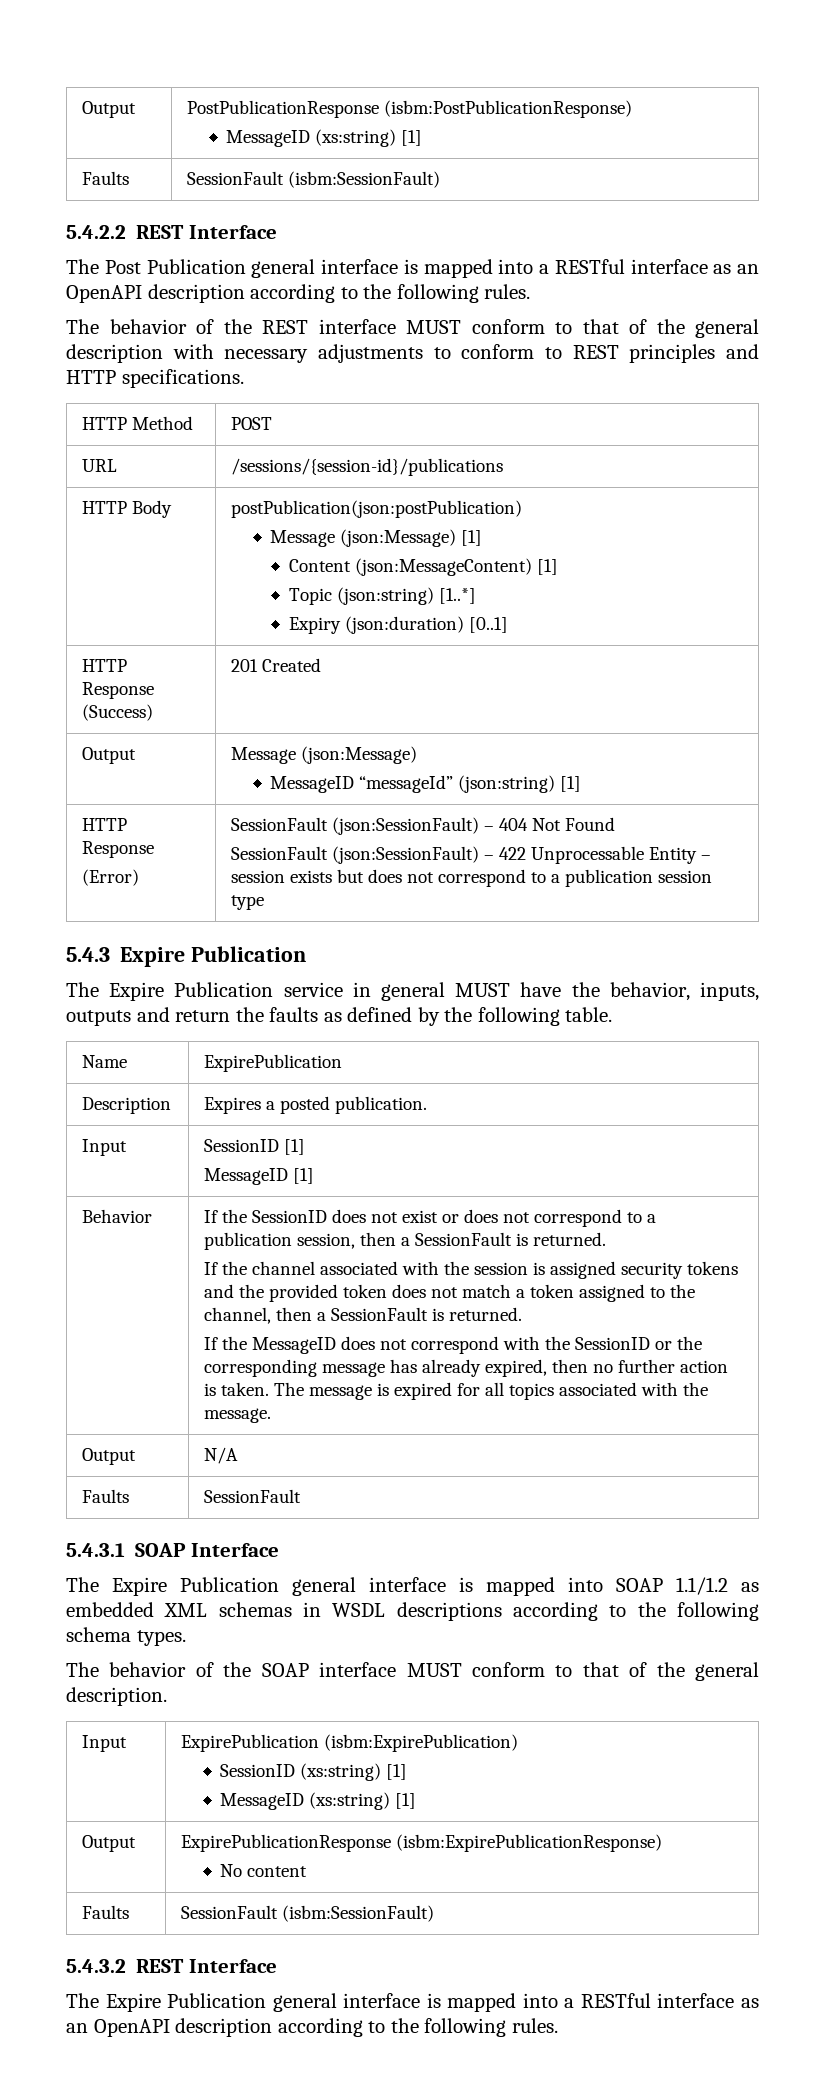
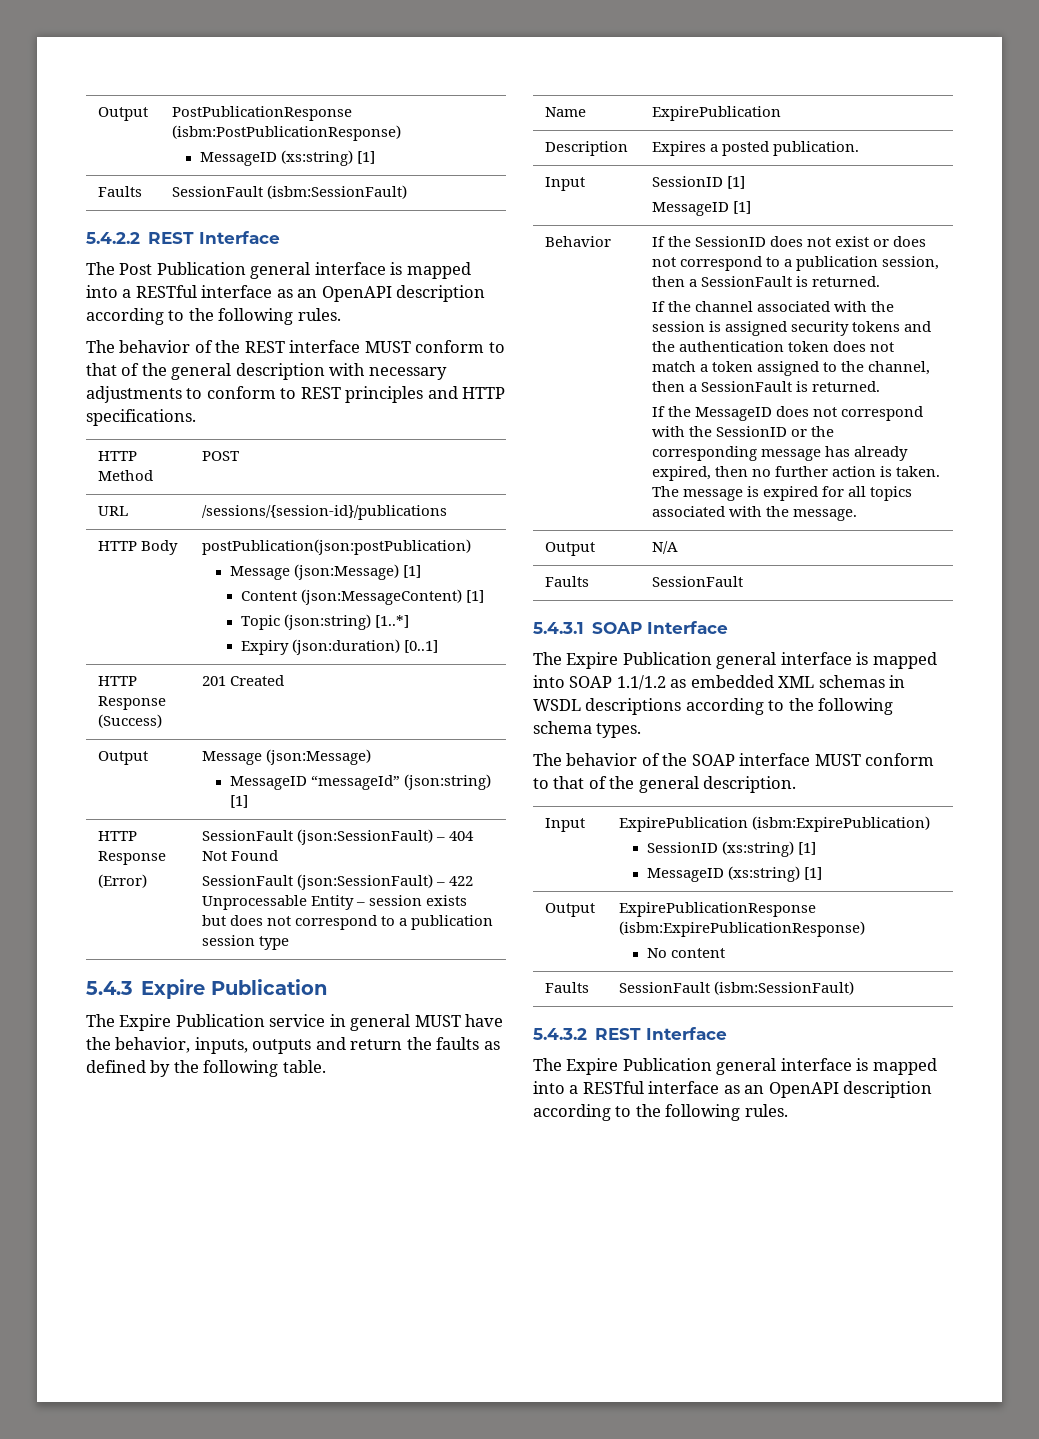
- If the channel associated with the session is assigned security tokens and the provided token does not match a token assigned to the channel, then a SessionFault is returned.
+ If the channel associated with the session is assigned security tokens and the authentication token does not match a token assigned to the channel, then a SessionFault is returned.

